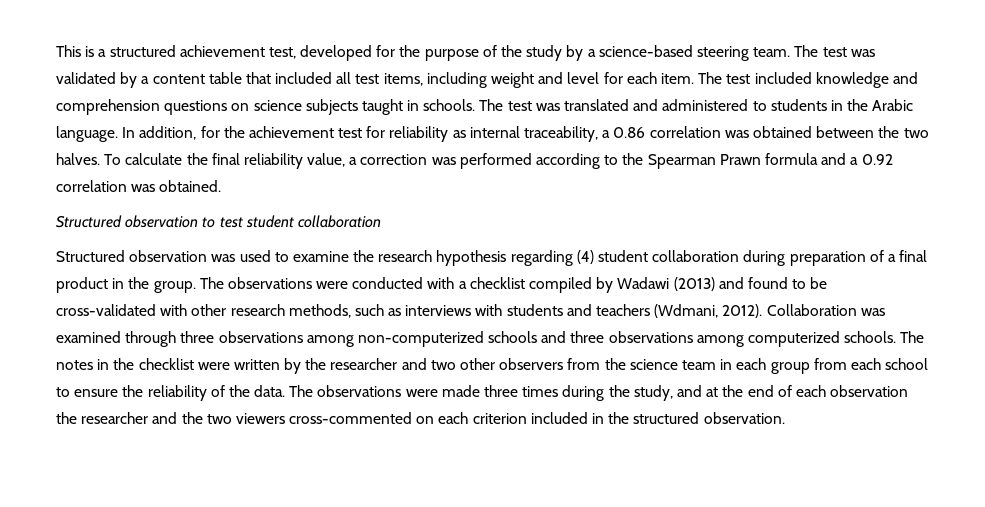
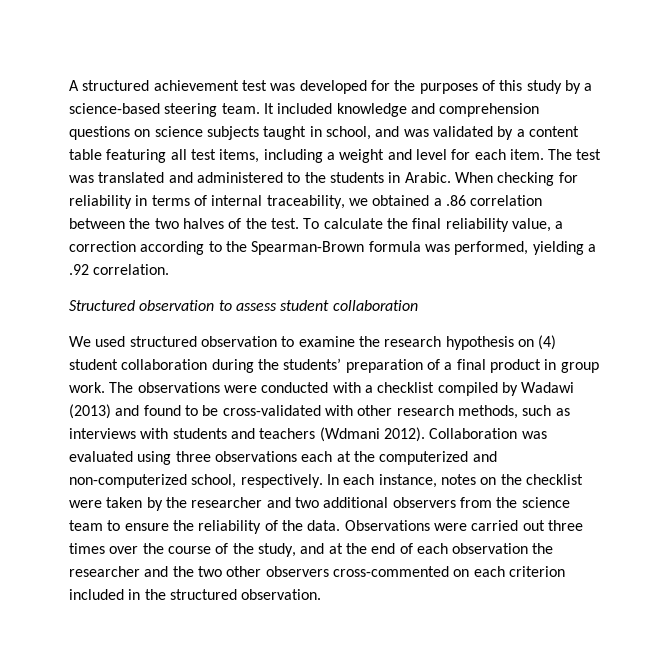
- This is a structured achievement test, developed for the purpose of the study by a science-based steering team.
+ A structured achievement test was developed for the purposes of this study by a science-based steering team.
- The test was validated by a content table that included all test items, including weight and level for each item. The test included knowledge and comprehension questions on science subjects taught in schools.
+ It included knowledge and comprehension questions on science subjects taught in school, and was validated by a content table featuring all test items, including a weight and level for each item.
- The test was translated and administered to students in the Arabic language. In addition, for the achievement test for reliability as internal traceability, a 0.86 correlation was obtained between the two halves.
+ The test was translated and administered to the students in Arabic. When checking for reliability in terms of internal traceability, we obtained a .86 correlation between the two halves of the test.
- To calculate the final reliability value, a correction was performed according to the Spearman Prawn formula and a 0.92 correlation was obtained.
+ To calculate the final reliability value, a correction according to the Spearman-Brown formula was performed, yielding a .92 correlation.
- Structured observation to test student collaboration
+ Structured observation to assess student collaboration
- Structured observation was used to examine the research hypothesis regarding (4) student collaboration during preparation of a final product in the group.
+ We used structured observation to examine the research hypothesis on (4) student collaboration during the students’ preparation of a final product in group work.
- The observations were conducted with a checklist compiled by Wadawi (2013) and found to be cross-validated with other research methods, such as interviews with students and teachers (Wdmani, 2012).
+ The observations were conducted with a checklist compiled by Wadawi (2013) and found to be cross-validated with other research methods, such as interviews with students and teachers (Wdmani 2012).
- Collaboration was examined through three observations among non-computerized schools and three observations among computerized schools. The notes in the checklist were written by the researcher and two other observers from the science team in each group from each school to ensure the reliability of the data.
+ Collaboration was evaluated using three observations each at the computerized and non-computerized school, respectively. In each instance, notes on the checklist were taken by the researcher and two additional observers from the science team to ensure the reliability of the data.
- The observations were made three times during the study, and at the end of each observation the researcher and the two viewers cross-commented on each criterion included in the structured observation.
+ Observations were carried out three times over the course of the study, and at the end of each observation the researcher and the two other observers cross-commented on each criterion included in the structured observation.

